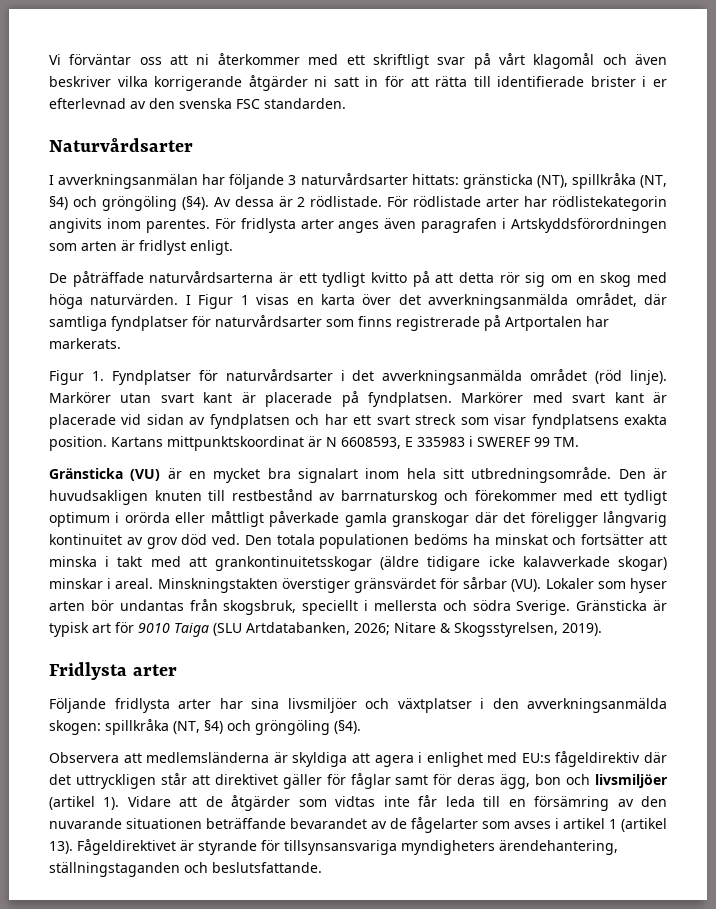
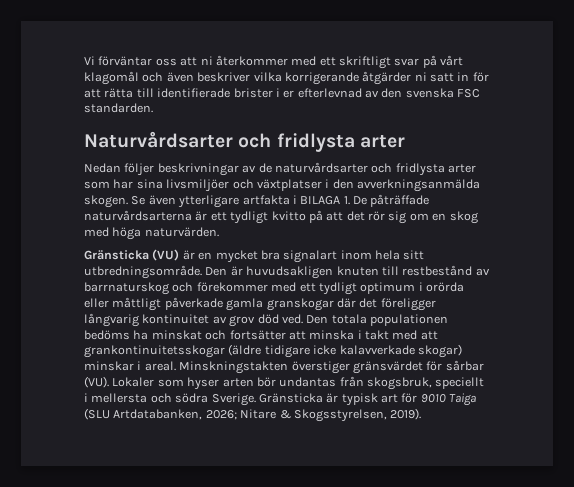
- Naturvårdsarter
- I avverkningsanmälan har följande 3 naturvårdsarter hittats: gränsticka (NT), spillkråka (NT, §4) och gröngöling (§4). Av dessa är 2 rödlistade. För rödlistade arter har rödlistekategorin angivits inom parentes. För fridlysta arter anges även paragrafen i Artskyddsförordningen som arten är fridlyst enligt.
- De påträffade naturvårdsarterna är ett tydligt kvitto på att detta rör sig om en skog med höga naturvärden. I Figur 1 visas en karta över det avverkningsanmälda området, där samtliga fyndplatser för naturvårdsarter som finns registrerade på Artportalen har markerats.
- Figur 1. Fyndplatser för naturvårdsarter i det avverkningsanmälda området (röd linje). Markörer utan svart kant är placerade på fyndplatsen. Markörer med svart kant är placerade vid sidan av fyndplatsen och har ett svart streck som visar fyndplatsens exakta position. Kartans mittpunktskoordinat är N 6608593, E 335983 i SWEREF 99 TM.
+ Naturvårdsarter och fridlysta arter
+ Nedan följer beskrivningar av de naturvårdsarter och fridlysta arter som har sina livsmiljöer och växtplatser i den avverkningsanmälda skogen. Se även ytterligare artfakta i BILAGA 1. De påträffade naturvårdsarterna är ett tydligt kvitto på att det rör sig om en skog med höga naturvärden.
- Fridlysta arter
- Följande fridlysta arter har sina livsmiljöer och växtplatser i den avverkningsanmälda skogen: spillkråka (NT, §4) och gröngöling (§4).
- Observera att medlemsländerna är skyldiga att agera i enlighet med EU:s fågeldirektiv där det uttryckligen står att direktivet gäller för fåglar samt för deras ägg, bon och livsmiljöer (artikel 1). Vidare att de åtgärder som vidtas inte får leda till en försämring av den nuvarande situationen beträffande bevarandet av de fågelarter som avses i artikel 1 (artikel 13). Fågeldirektivet är styrande för tillsynsansvariga myndigheters ärendehantering, ställningstaganden och beslutsfattande.

